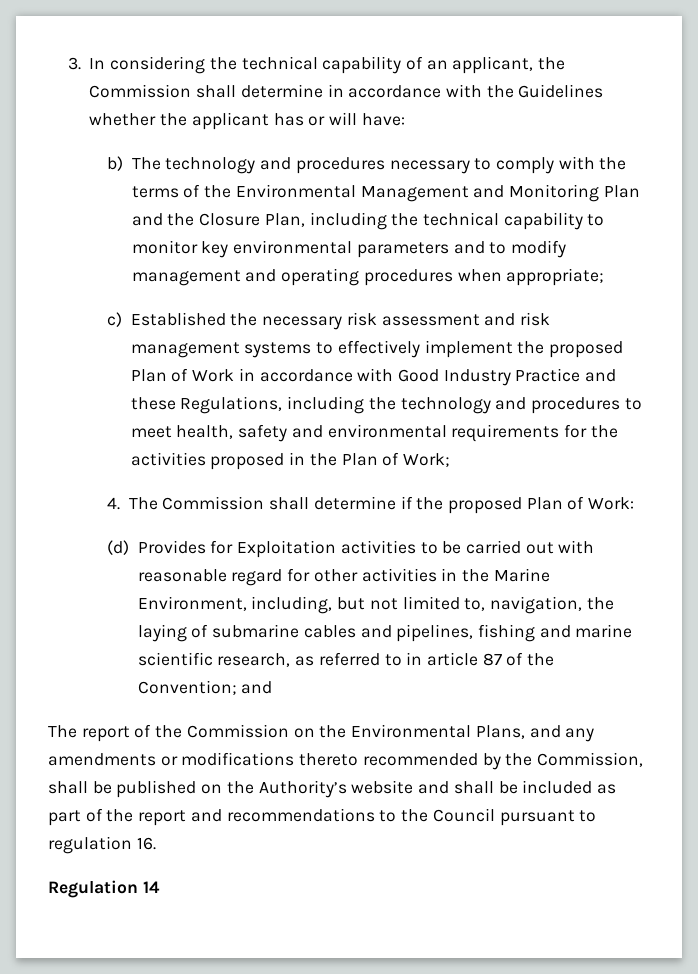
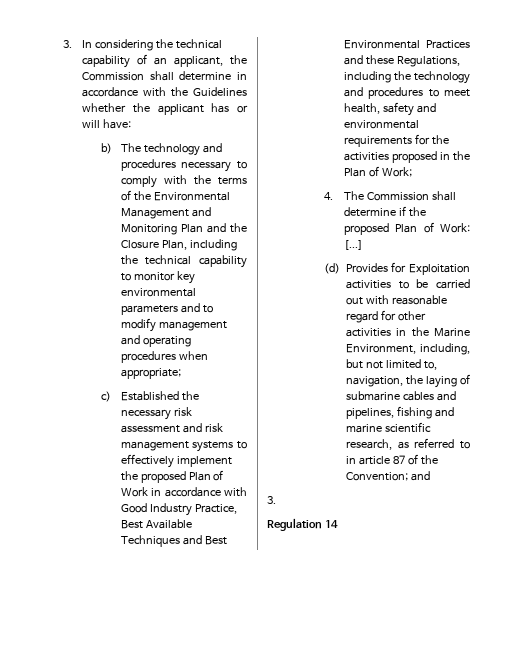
- c) Established the necessary risk assessment and risk management systems to effectively implement the proposed Plan of Work in accordance with Good Industry Practice and these Regulations, including the technology and procedures to meet health, safety and environmental requirements for the activities proposed in the Plan of Work;
+ c) Established the necessary risk assessment and risk management systems to effectively implement the proposed Plan of Work in accordance with Good Industry Practice, Best Available Techniques and Best Environmental Practices and these Regulations, including the technology and procedures to meet health, safety and environmental requirements for the activities proposed in the Plan of Work;
- 4. The Commission shall determine if the proposed Plan of Work:
+ 4. The Commission shall determine if the proposed Plan of Work: [...]
  (d) Provides for Exploitation activities to be carried out with reasonable regard for other activities in the Marine Environment, including, but not limited to, navigation, the laying of submarine cables and pipelines, fishing and marine scientific research, as referred to in article 87 of the Convention; and
- The report of the Commission on the Environmental Plans, and any amendments or modifications thereto recommended by the Commission, shall be published on the Authority’s website and shall be included as part of the report and recommendations to the Council pursuant to regulation 16.
+ 3.

